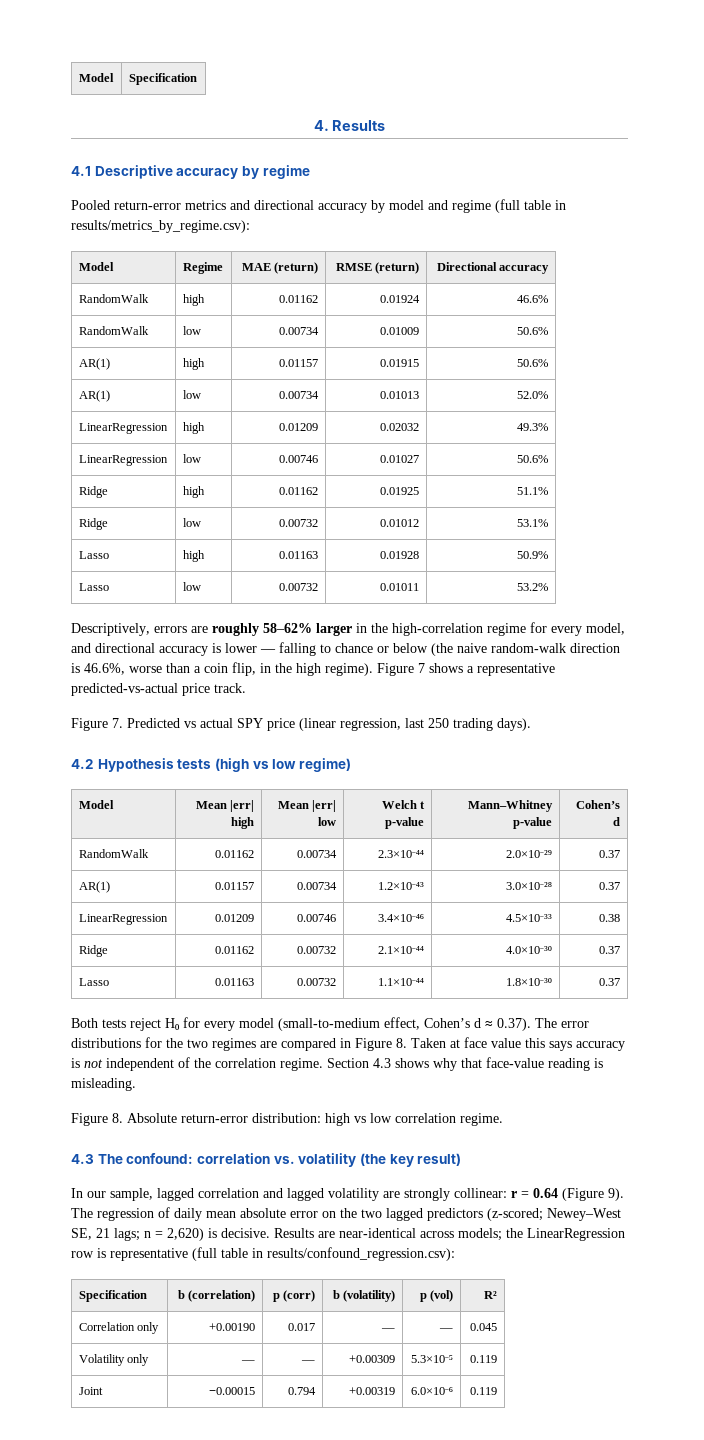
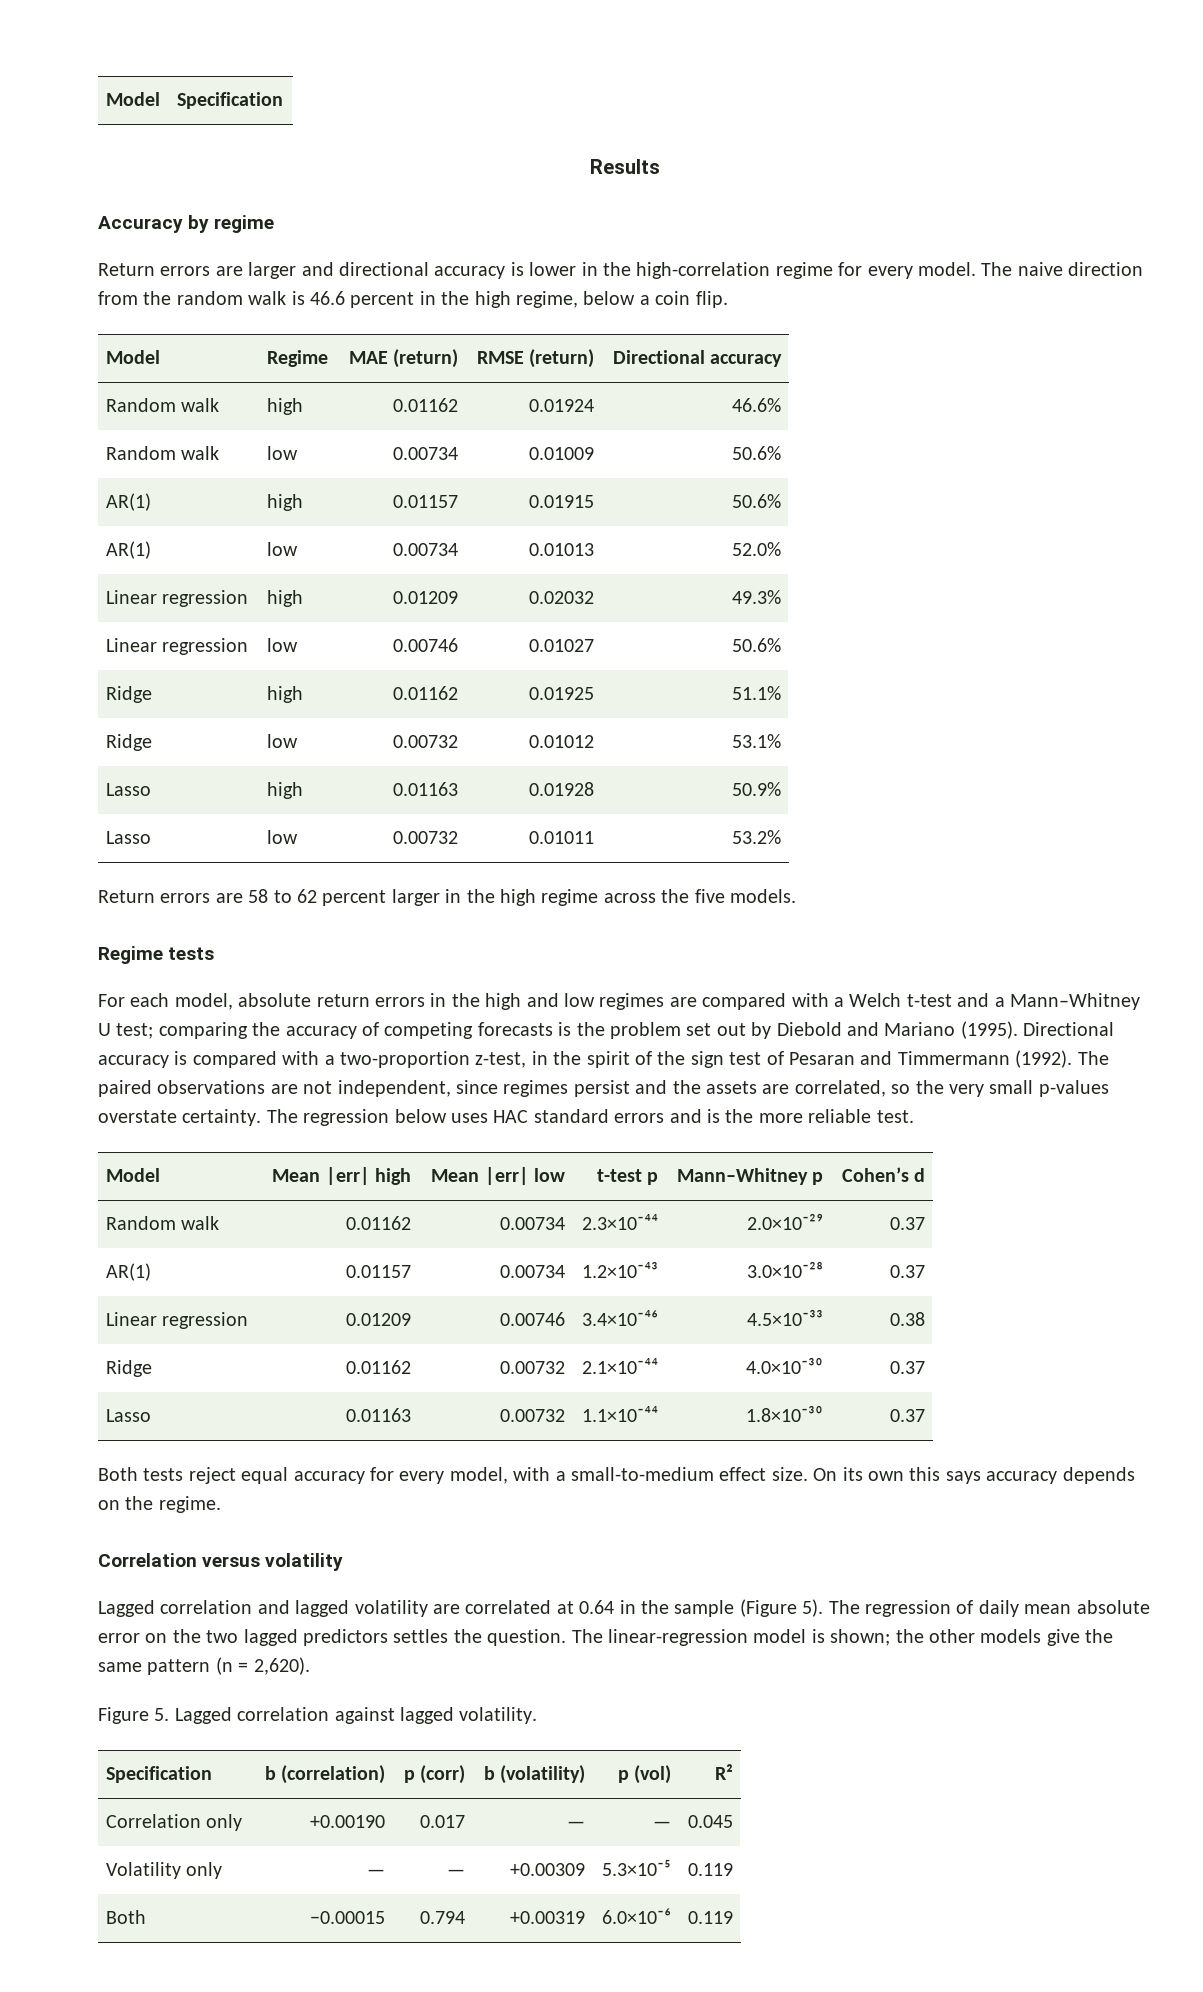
- 4. Results
+ Results
- 4.1 Descriptive accuracy by regime
+ Accuracy by regime
- Pooled return-error metrics and directional accuracy by model and regime (full table in results/metrics_by_regime.csv):
+ Return errors are larger and directional accuracy is lower in the high-correlation regime for every model. The naive direction from the random walk is 46.6 percent in the high regime, below a coin flip.
- RandomWalk | high | 0.01162 | 0.01924 | 46.6%
+ Random walk | high | 0.01162 | 0.01924 | 46.6%
- RandomWalk | low | 0.00734 | 0.01009 | 50.6%
+ Random walk | low | 0.00734 | 0.01009 | 50.6%
- LinearRegression | high | 0.01209 | 0.02032 | 49.3%
+ Linear regression | high | 0.01209 | 0.02032 | 49.3%
- LinearRegression | low | 0.00746 | 0.01027 | 50.6%
+ Linear regression | low | 0.00746 | 0.01027 | 50.6%
- Descriptively, errors are roughly 58–62% larger in the high-correlation regime for every model, and directional accuracy is lower — falling to chance or below (the naive random-walk direction is 46.6%, worse than a coin flip, in the high regime). Figure 7 shows a representative predicted-vs-actual price track.
- Figure 7. Predicted vs actual SPY price (linear regression, last 250 trading days).
- 4.2 Hypothesis tests (high vs low regime)
+ Return errors are 58 to 62 percent larger in the high regime across the five models.
+ Regime tests
+ For each model, absolute return errors in the high and low regimes are compared with a Welch t-test and a Mann–Whitney U test; comparing the accuracy of competing forecasts is the problem set out by Diebold and Mariano (1995). Directional accuracy is compared with a two-proportion z-test, in the spirit of the sign test of Pesaran and Timmermann (1992). The paired observations are not independent, since regimes persist and the assets are correlated, so the very small p-values overstate certainty. The regression below uses HAC standard errors and is the more reliable test.
- Model | Mean |err| high | Mean |err| low | Welch t p-value | Mann–Whitney p-value | Cohen’s d
+ Model | Mean |err| high | Mean |err| low | t-test p | Mann–Whitney p | Cohen’s d
- RandomWalk | 0.01162 | 0.00734 | 2.3×10⁻⁴⁴ | 2.0×10⁻²⁹ | 0.37
+ Random walk | 0.01162 | 0.00734 | 2.3×10⁻⁴⁴ | 2.0×10⁻²⁹ | 0.37
- LinearRegression | 0.01209 | 0.00746 | 3.4×10⁻⁴⁶ | 4.5×10⁻³³ | 0.38
+ Linear regression | 0.01209 | 0.00746 | 3.4×10⁻⁴⁶ | 4.5×10⁻³³ | 0.38
- Both tests reject H₀ for every model (small-to-medium effect, Cohen’s d ≈ 0.37). The error distributions for the two regimes are compared in Figure 8. Taken at face value this says accuracy is not independent of the correlation regime. Section 4.3 shows why that face-value reading is misleading.
- Figure 8. Absolute return-error distribution: high vs low correlation regime.
- 4.3 The confound: correlation vs. volatility (the key result)
- In our sample, lagged correlation and lagged volatility are strongly collinear: r = 0.64 (Figure 9).
+ Both tests reject equal accuracy for every model, with a small-to-medium effect size. On its own this says accuracy depends on the regime.
+ Correlation versus volatility
+ Lagged correlation and lagged volatility are correlated at 0.64 in the sample (Figure 5).
- The regression of daily mean absolute error on the two lagged predictors (z-scored; Newey–West SE, 21 lags; n = 2,620) is decisive. Results are near-identical across models; the LinearRegression row is representative (full table in results/confound_regression.csv):
+ The regression of daily mean absolute error on the two lagged predictors settles the question. The linear-regression model is shown; the other models give the same pattern (n = 2,620).
+ Figure 5. Lagged correlation against lagged volatility.
- Joint | −0.00015 | 0.794 | +0.00319 | 6.0×10⁻⁶ | 0.119
+ Both | −0.00015 | 0.794 | +0.00319 | 6.0×10⁻⁶ | 0.119

